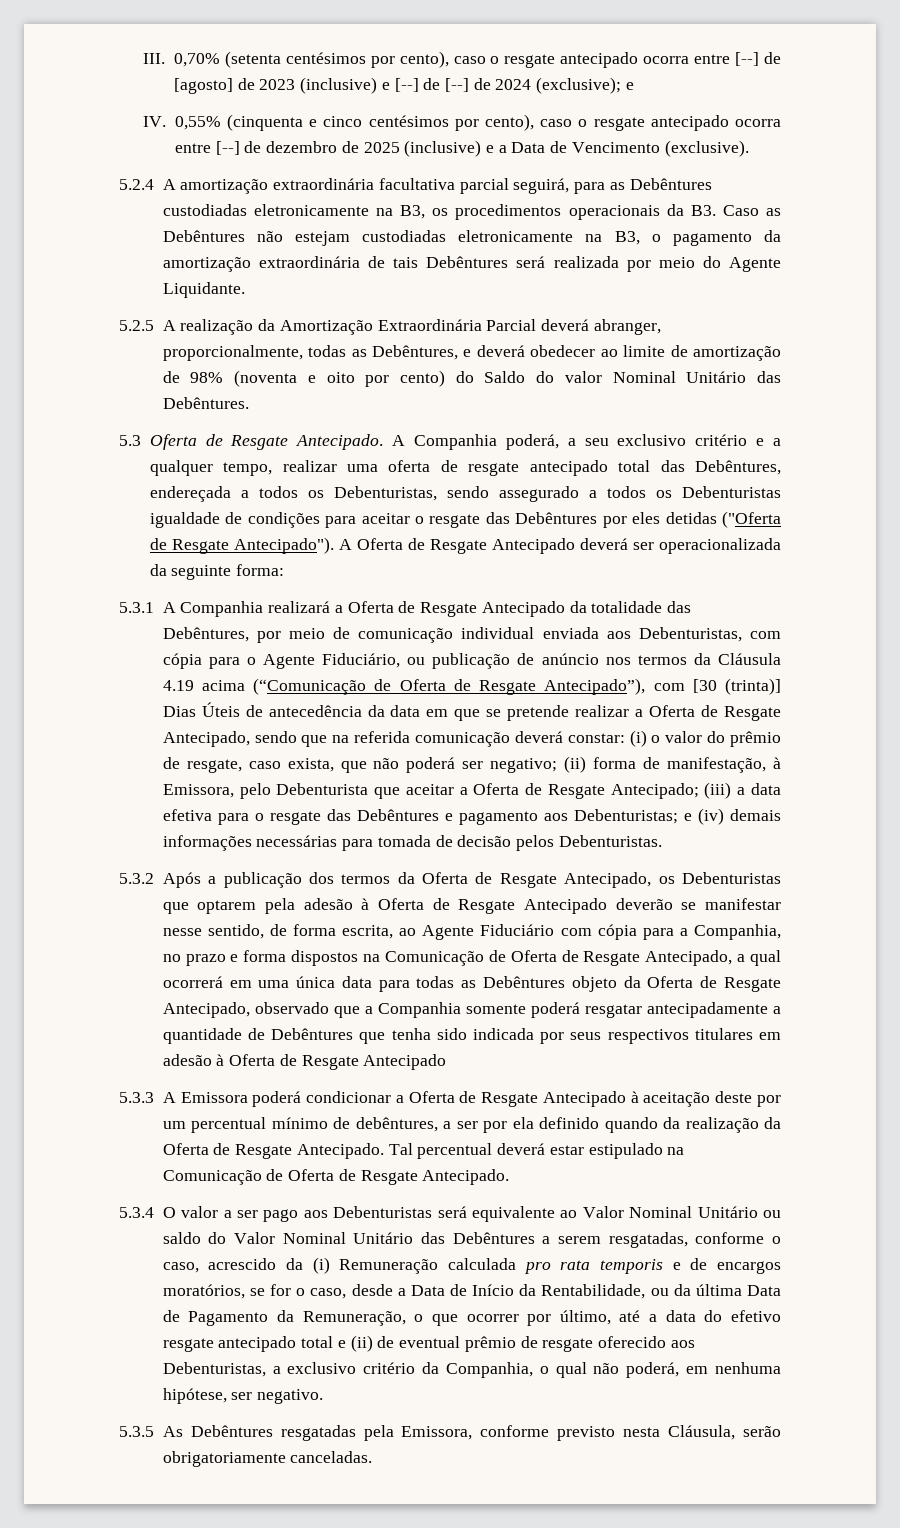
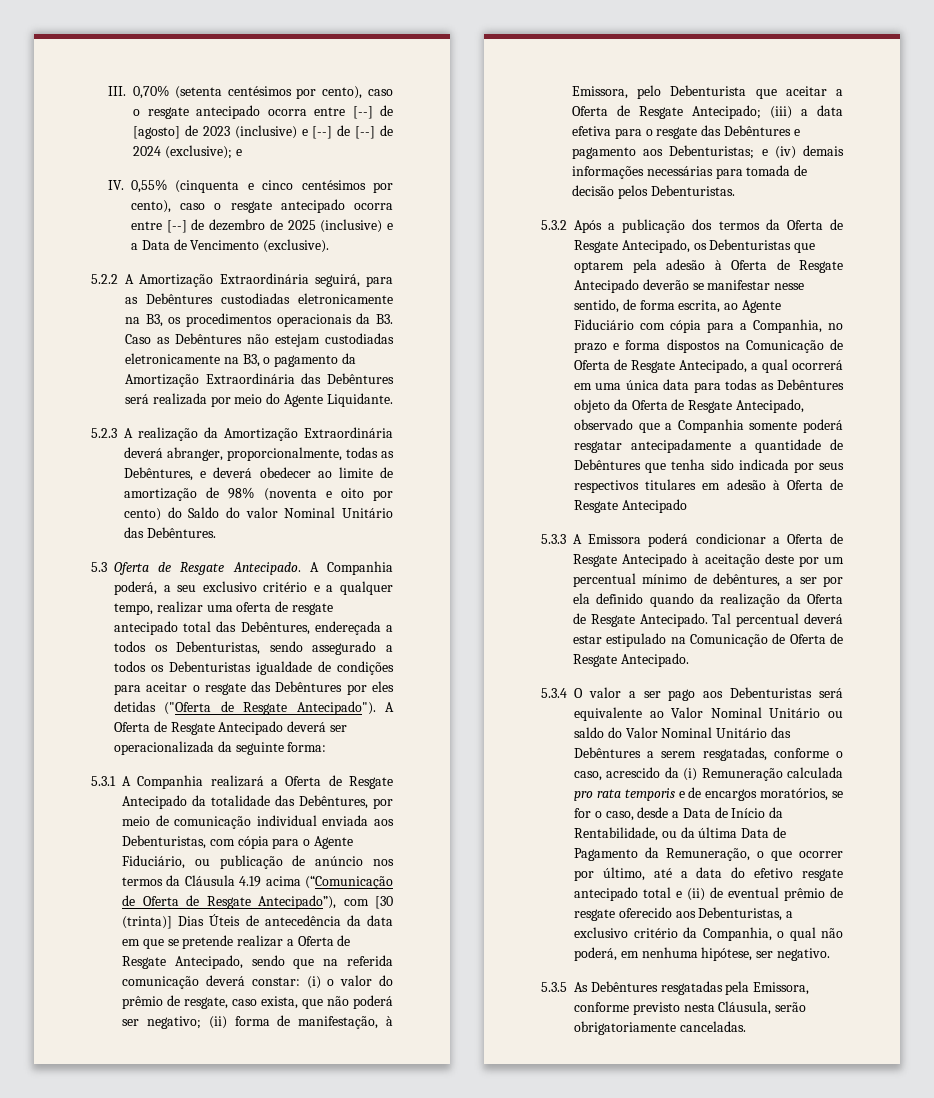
- 5.2.4 A amortização extraordinária facultativa parcial seguirá, para as Debêntures custodiadas eletronicamente na B3, os procedimentos operacionais da B3. Caso as Debêntures não estejam custodiadas eletronicamente na B3, o pagamento da amortização extraordinária de tais Debêntures será realizada por meio do Agente Liquidante.
+ 5.2.2 A Amortização Extraordinária seguirá, para as Debêntures custodiadas eletronicamente na B3, os procedimentos operacionais da B3. Caso as Debêntures não estejam custodiadas eletronicamente na B3, o pagamento da Amortização Extraordinária das Debêntures será realizada por meio do Agente Liquidante.
- 5.2.5 A realização da Amortização Extraordinária Parcial deverá abranger, proporcionalmente, todas as Debêntures, e deverá obedecer ao limite de amortização de 98% (noventa e oito por cento) do Saldo do valor Nominal Unitário das Debêntures.
+ 5.2.3 A realização da Amortização Extraordinária deverá abranger, proporcionalmente, todas as Debêntures, e deverá obedecer ao limite de amortização de 98% (noventa e oito por cento) do Saldo do valor Nominal Unitário das Debêntures.

